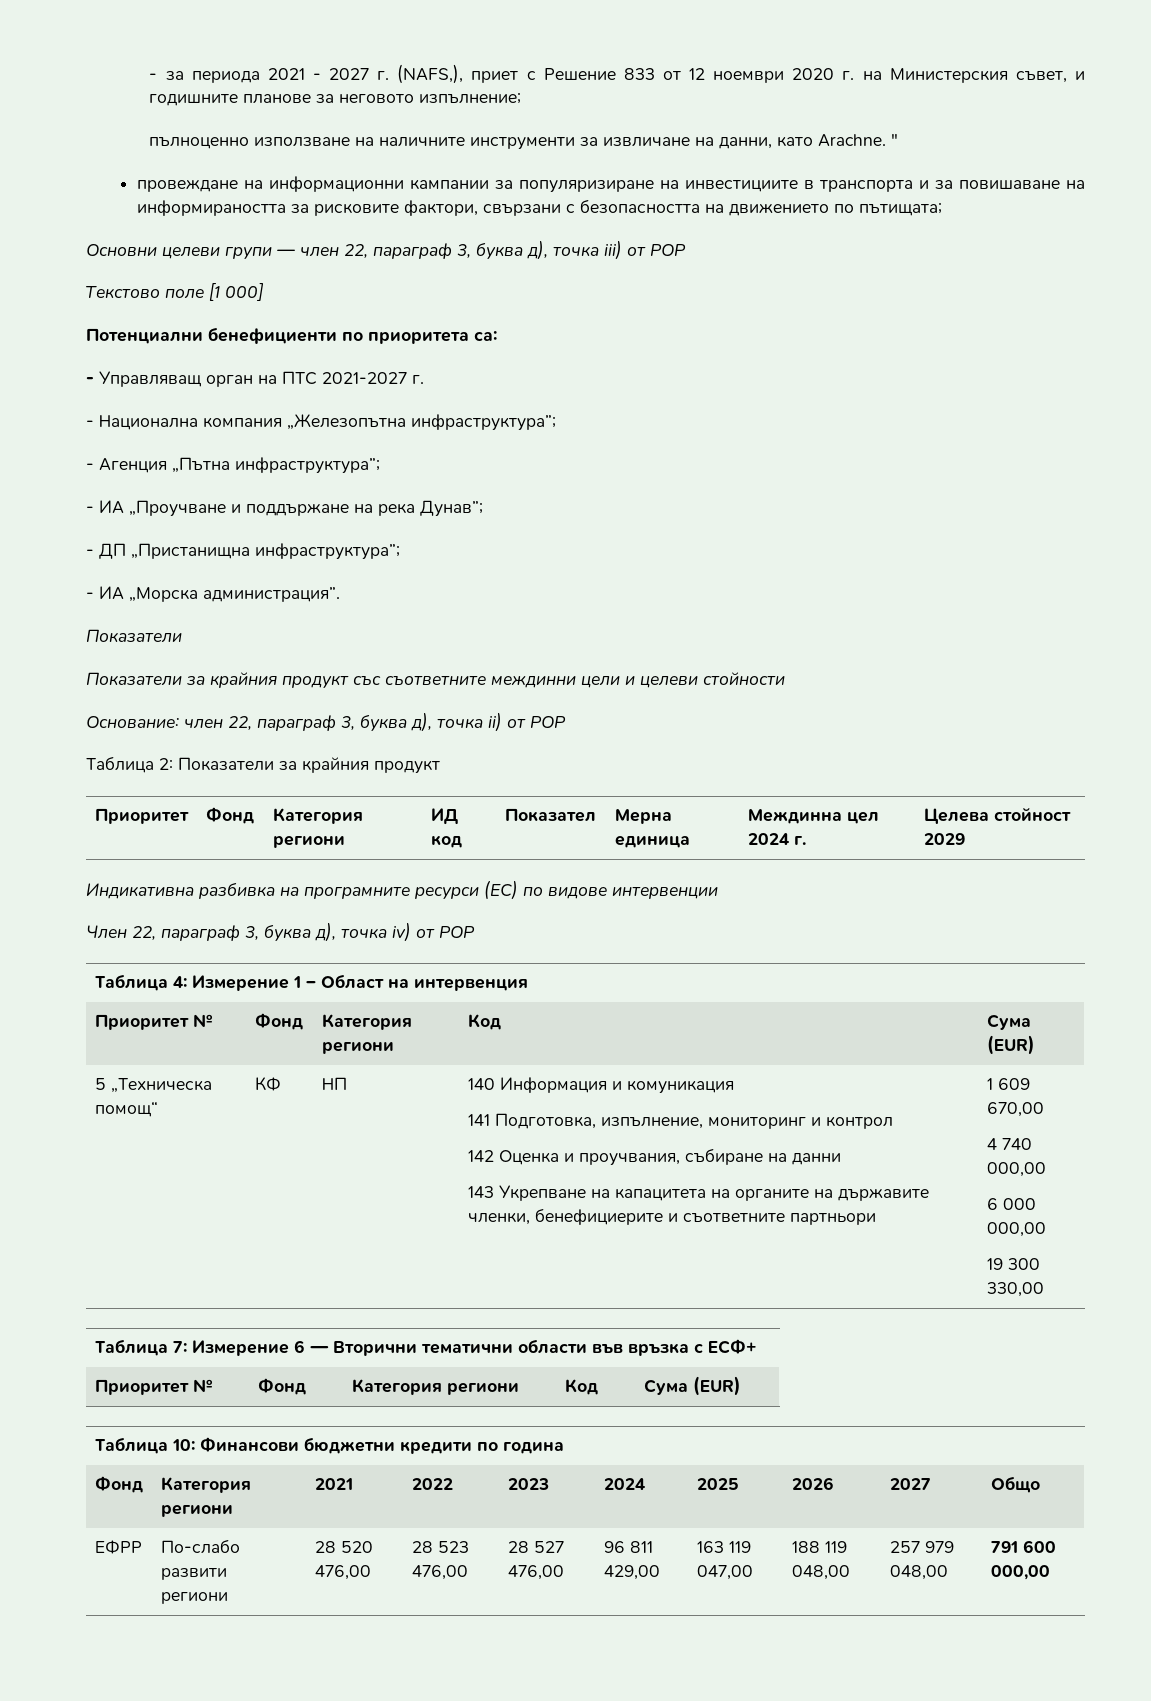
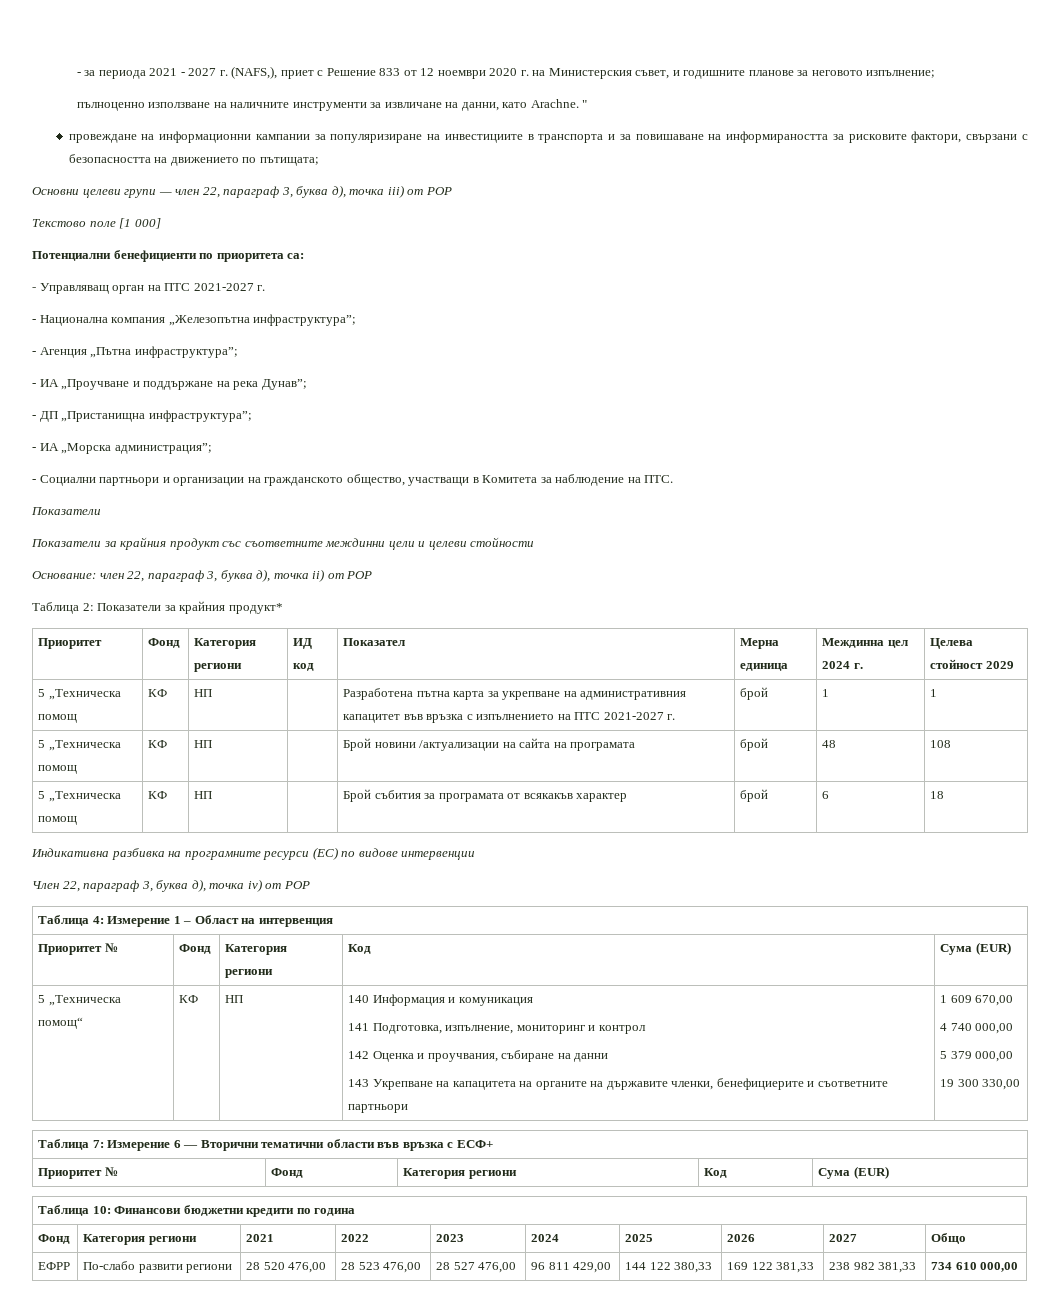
- - ИА „Морска администрация”.
+ - ИА „Морска администрация”;
+ - Социални партньори и организации на гражданското общество, участващи в Комитета за наблюдение на ПТС.
- Таблица 2: Показатели за крайния продукт
+ Таблица 2: Показатели за крайния продукт*
+ 5 „Техническа помощ | КФ | НП | | Разработена пътна карта за укрепване на административния капацитет във връзка с изпълнението на ПТС 2021-2027 г. | брой | 1 | 1
+ 5 „Техническа помощ | КФ | НП | | Брой новини /актуализации на сайта на програмата | брой | 48 | 108
+ 5 „Техническа помощ | КФ | НП | | Брой събития за програмата от всякакъв характер | брой | 6 | 18
- 6 000 000,00
+ 5 379 000,00
- ЕФРР | По-слабо развити региони | 28 520 476,00 | 28 523 476,00 | 28 527 476,00 | 96 811 429,00 | 163 119 047,00 | 188 119 048,00 | 257 979 048,00 | 791 600 000,00
+ ЕФРР | По-слабо развити региони | 28 520 476,00 | 28 523 476,00 | 28 527 476,00 | 96 811 429,00 | 144 122 380,33 | 169 122 381,33 | 238 982 381,33 | 734 610 000,00

